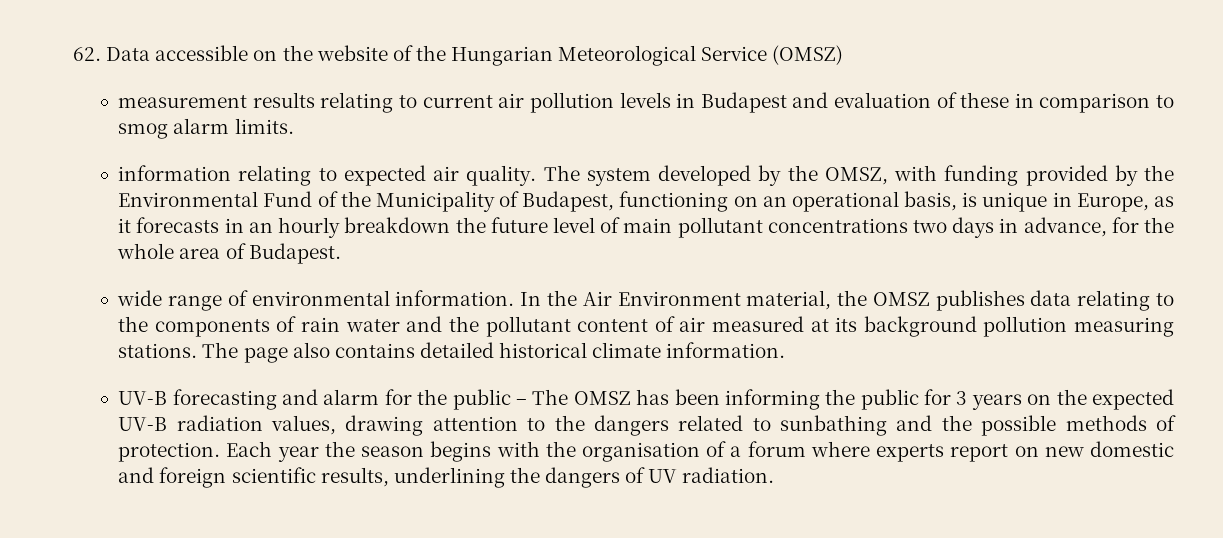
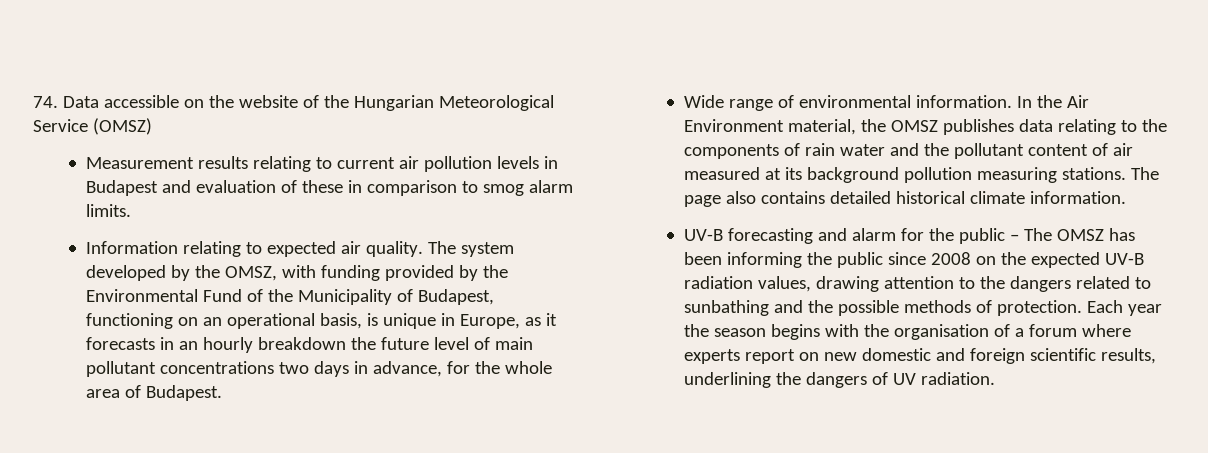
- 62. Data accessible on the website of the Hungarian Meteorological Service (OMSZ)
+ 74. Data accessible on the website of the Hungarian Meteorological Service (OMSZ)
- measurement results relating to current air pollution levels in Budapest and evaluation of these in comparison to smog alarm limits.
+ Measurement results relating to current air pollution levels in Budapest and evaluation of these in comparison to smog alarm limits.
- information relating to expected air quality.
+ Information relating to expected air quality.
- wide range of environmental information.
+ Wide range of environmental information.
- UV-B forecasting and alarm for the public – The OMSZ has been informing the public for 3 years on the expected UV-B radiation values, drawing attention to the dangers related to sunbathing and the possible methods of protection.
+ UV-B forecasting and alarm for the public – The OMSZ has been informing the public since 2008 on the expected UV-B radiation values, drawing attention to the dangers related to sunbathing and the possible methods of protection.

